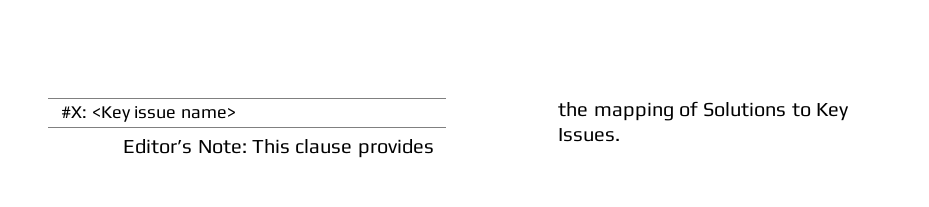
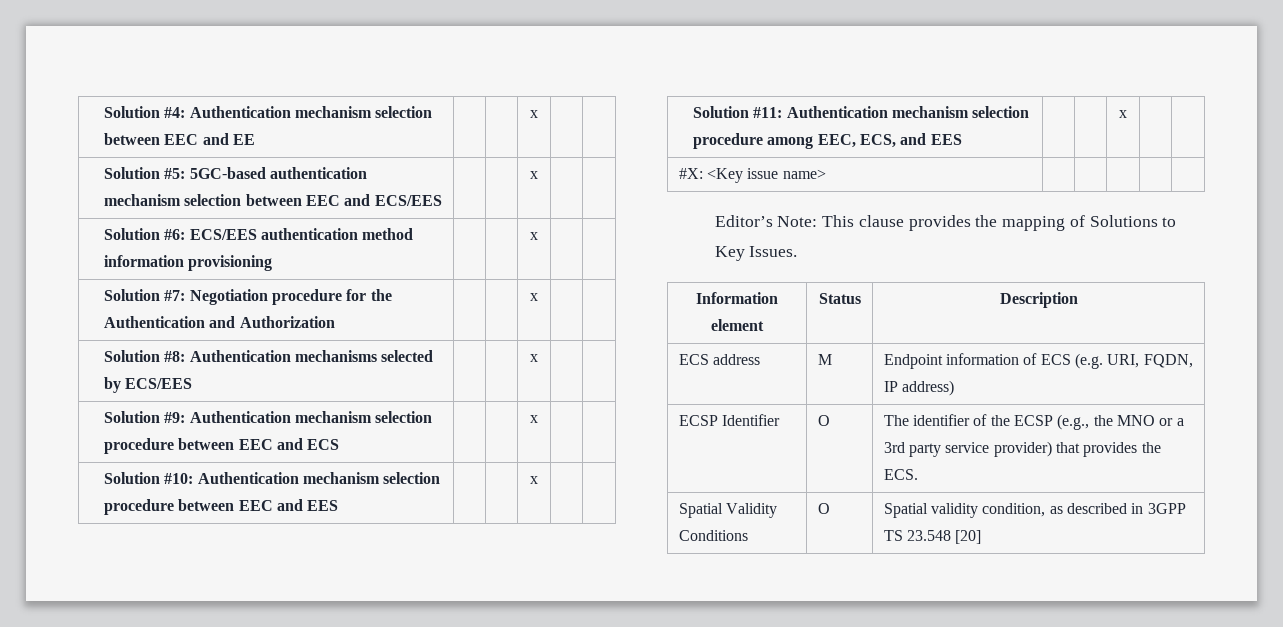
+ Solution #4: Authentication mechanism selection between EEC and EE | | | x | |
+ Solution #5: 5GC-based authentication mechanism selection between EEC and ECS/EES | | | x | |
+ Solution #6: ECS/EES authentication method information provisioning | | | x | |
+ Solution #7: Negotiation procedure for the Authentication and Authorization | | | x | |
+ Solution #8: Authentication mechanisms selected by ECS/EES | | | x | |
+ Solution #9: Authentication mechanism selection procedure between EEC and ECS | | | x | |
+ Solution #10: Authentication mechanism selection procedure between EEC and EES | | | x | |
+ Solution #11: Authentication mechanism selection procedure among EEC, ECS, and EES | | | x | |
+ Information element | Status | Description
+ ECS address | M | Endpoint information of ECS (e.g. URI, FQDN, IP address)
+ ECSP Identifier | O | The identifier of the ECSP (e.g., the MNO or a 3rd party service provider) that provides the ECS.
+ Spatial Validity Conditions | O | Spatial validity condition, as described in 3GPP TS 23.548 [20]

